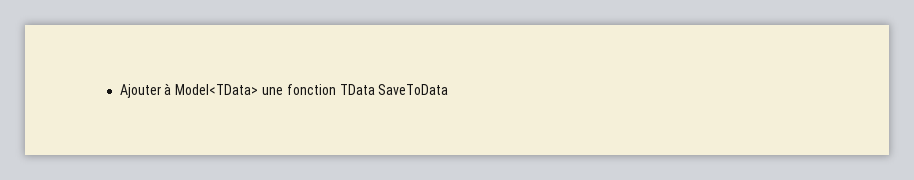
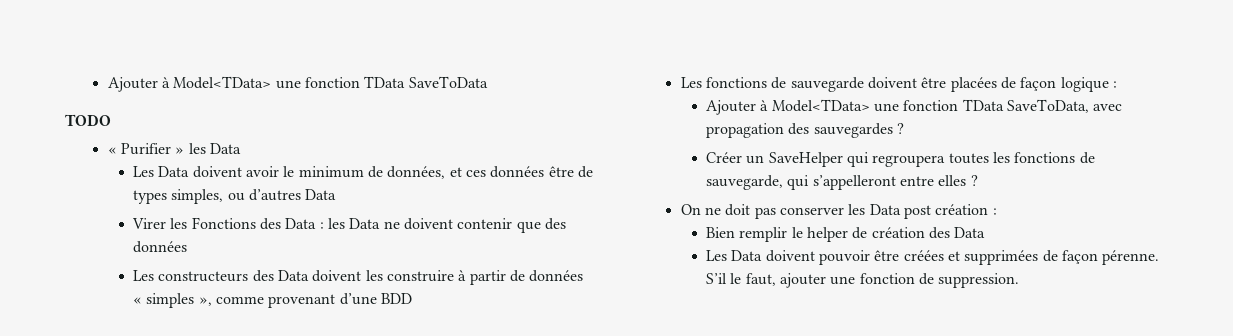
+ TODO
+ « Purifier » les Data
+ Les Data doivent avoir le minimum de données, et ces données être de types simples, ou d’autres Data
+ Virer les Fonctions des Data : les Data ne doivent contenir que des données
+ Les constructeurs des Data doivent les construire à partir de données « simples », comme provenant d’une BDD
+ Les fonctions de sauvegarde doivent être placées de façon logique :
+ Ajouter à Model<TData> une fonction TData SaveToData, avec propagation des sauvegardes ?
+ Créer un SaveHelper qui regroupera toutes les fonctions de sauvegarde, qui s’appelleront entre elles ?
+ On ne doit pas conserver les Data post création :
+ Bien remplir le helper de création des Data
+ Les Data doivent pouvoir être créées et supprimées de façon pérenne. S’il le faut, ajouter une fonction de suppression.

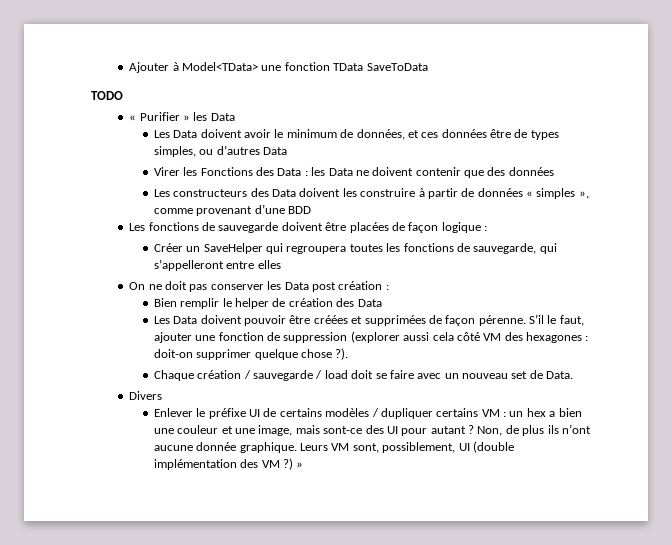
- Ajouter à Model<TData> une fonction TData SaveToData, avec propagation des sauvegardes ?
- Créer un SaveHelper qui regroupera toutes les fonctions de sauvegarde, qui s’appelleront entre elles ?
+ Créer un SaveHelper qui regroupera toutes les fonctions de sauvegarde, qui s’appelleront entre elles
- S’il le faut, ajouter une fonction de suppression.
+ S’il le faut, ajouter une fonction de suppression (explorer aussi cela côté VM des hexagones : doit-on supprimer quelque chose ?).
+ Chaque création / sauvegarde / load doit se faire avec un nouveau set de Data.
+ Divers
+ Enlever le préfixe UI de certains modèles / dupliquer certains VM : un hex a bien une couleur et une image, mais sont-ce des UI pour autant ? Non, de plus ils n’ont aucune donnée graphique. Leurs VM sont, possiblement, UI (double implémentation des VM ?) »

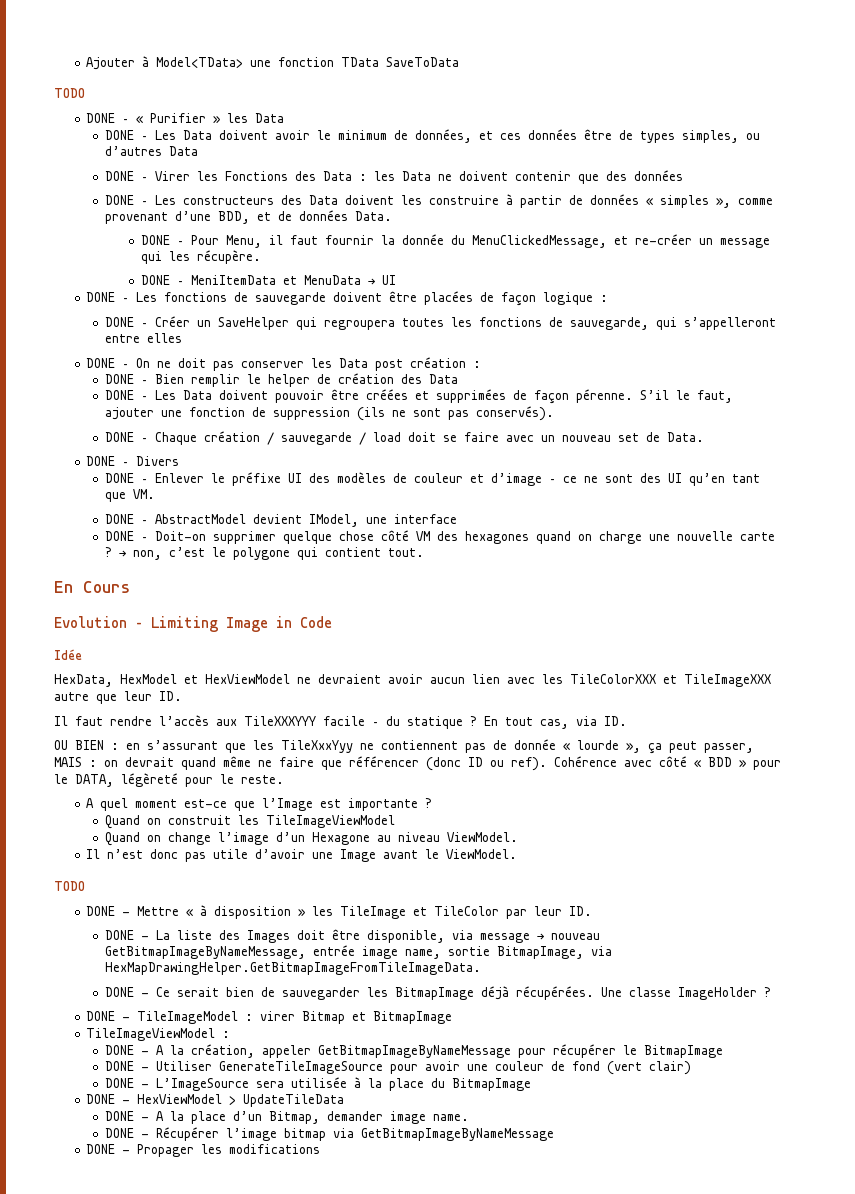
- « Purifier » les Data
+ DONE – « Purifier » les Data
- Les Data doivent avoir le minimum de données, et ces données être de types simples, ou d’autres Data
+ DONE – Les Data doivent avoir le minimum de données, et ces données être de types simples, ou d’autres Data
- Virer les Fonctions des Data : les Data ne doivent contenir que des données
+ DONE – Virer les Fonctions des Data : les Data ne doivent contenir que des données
- Les constructeurs des Data doivent les construire à partir de données « simples », comme provenant d’une BDD
- Les fonctions de sauvegarde doivent être placées de façon logique :
+ DONE – Les constructeurs des Data doivent les construire à partir de données « simples », comme provenant d’une BDD, et de données Data.
+ DONE – Pour Menu, il faut fournir la donnée du MenuClickedMessage, et re-créer un message qui les récupère.
+ DONE – MeniItemData et MenuData → UI
+ DONE – Les fonctions de sauvegarde doivent être placées de façon logique :
- Créer un SaveHelper qui regroupera toutes les fonctions de sauvegarde, qui s’appelleront entre elles
+ DONE – Créer un SaveHelper qui regroupera toutes les fonctions de sauvegarde, qui s’appelleront entre elles
- On ne doit pas conserver les Data post création :
+ DONE – On ne doit pas conserver les Data post création :
- Bien remplir le helper de création des Data
+ DONE – Bien remplir le helper de création des Data
- Les Data doivent pouvoir être créées et supprimées de façon pérenne.
+ DONE – Les Data doivent pouvoir être créées et supprimées de façon pérenne.
- S’il le faut, ajouter une fonction de suppression (explorer aussi cela côté VM des hexagones : doit-on supprimer quelque chose ?).
- Chaque création / sauvegarde / load doit se faire avec un nouveau set de Data.
+ S’il le faut, ajouter une fonction de suppression (ils ne sont pas conservés).
+ DONE – Chaque création / sauvegarde / load doit se faire avec un nouveau set de Data.
- Divers
+ DONE – Divers
- Enlever le préfixe UI de certains modèles / dupliquer certains VM : un hex a bien une couleur et une image, mais sont-ce des UI pour autant ? Non, de plus ils n’ont aucune donnée graphique. Leurs VM sont, possiblement, UI (double implémentation des VM ?) »
+ DONE – Enlever le préfixe UI des modèles de couleur et d’image – ce ne sont des UI qu’en tant que VM.
+ DONE – AbstractModel devient IModel, une interface
+ DONE – Doit-on supprimer quelque chose côté VM des hexagones quand on charge une nouvelle carte ? → non, c’est le polygone qui contient tout.
+ En Cours
+ Evolution – Limiting Image in Code
+ Idée
+ HexData, HexModel et HexViewModel ne devraient avoir aucun lien avec les TileColorXXX et TileImageXXX autre que leur ID.
+ Il faut rendre l’accès aux TileXXXYYY facile – du statique ? En tout cas, via ID.
+ OU BIEN : en s’assurant que les TileXxxYyy ne contiennent pas de donnée « lourde », ça peut passer, MAIS : on devrait quand même ne faire que référencer (donc ID ou ref). Cohérence avec côté « BDD » pour le DATA, légèreté pour le reste.
+ A quel moment est-ce que l’Image est importante ?
+ Quand on construit les TileImageViewModel
+ Quand on change l’image d’un Hexagone au niveau ViewModel.
+ Il n’est donc pas utile d’avoir une Image avant le ViewModel.
+ TODO
+ DONE - Mettre « à disposition » les TileImage et TileColor par leur ID.
+ DONE - La liste des Images doit être disponible, via message → nouveau GetBitmapImageByNameMessage, entrée image name, sortie BitmapImage, via HexMapDrawingHelper.GetBitmapImageFromTileImageData.
+ DONE - Ce serait bien de sauvegarder les BitmapImage déjà récupérées. Une classe ImageHolder ?
+ DONE - TileImageModel : virer Bitmap et BitmapImage
+ TileImageViewModel :
+ DONE - A la création, appeler GetBitmapImageByNameMessage pour récupérer le BitmapImage
+ DONE - Utiliser GenerateTileImageSource pour avoir une couleur de fond (vert clair)
+ DONE - L’ImageSource sera utilisée à la place du BitmapImage
+ DONE - HexViewModel > UpdateTileData
+ DONE - A la place d’un Bitmap, demander image name.
+ DONE - Récupérer l’image bitmap via GetBitmapImageByNameMessage
+ DONE - Propager les modifications

